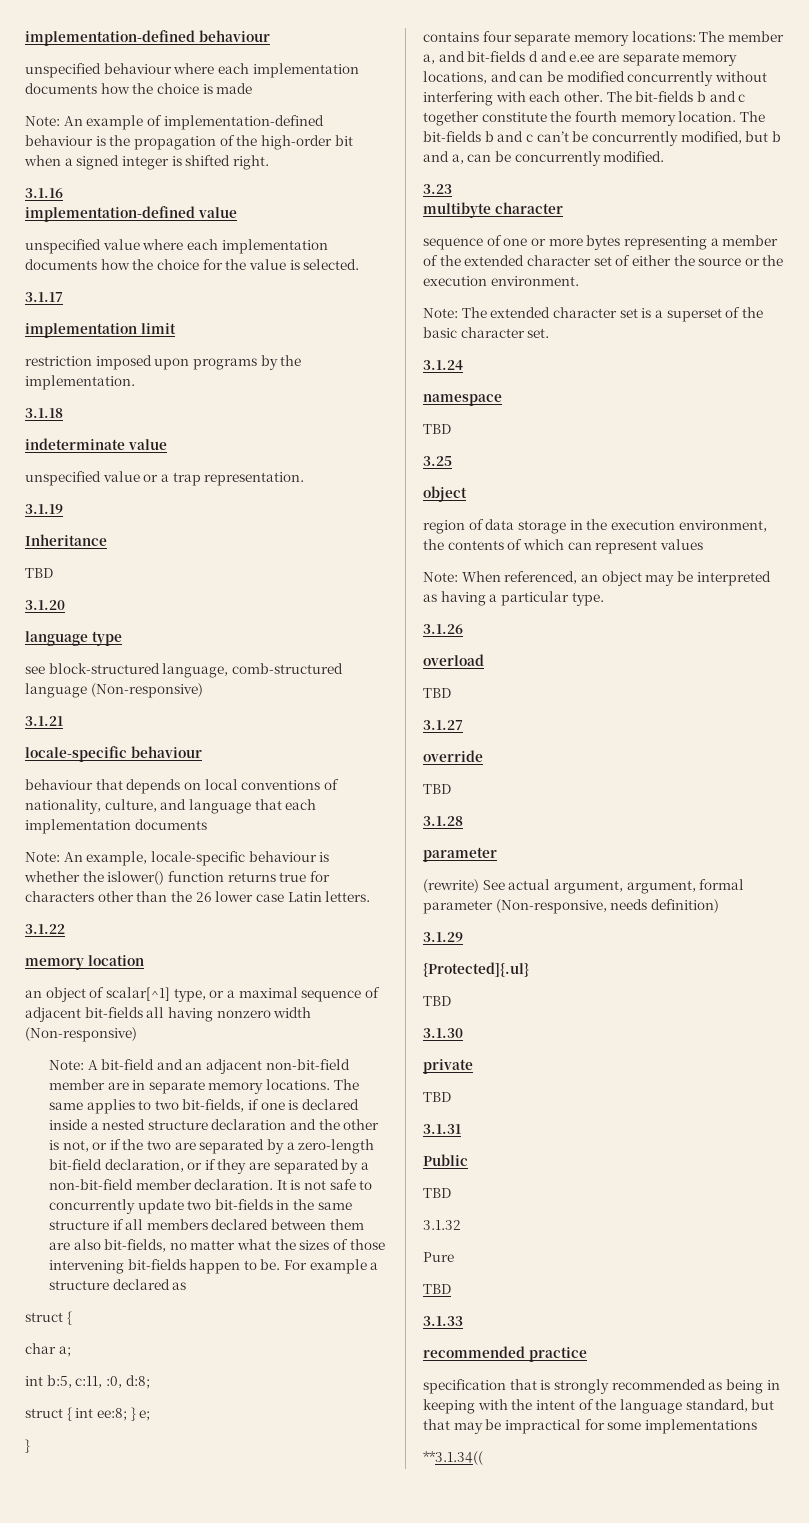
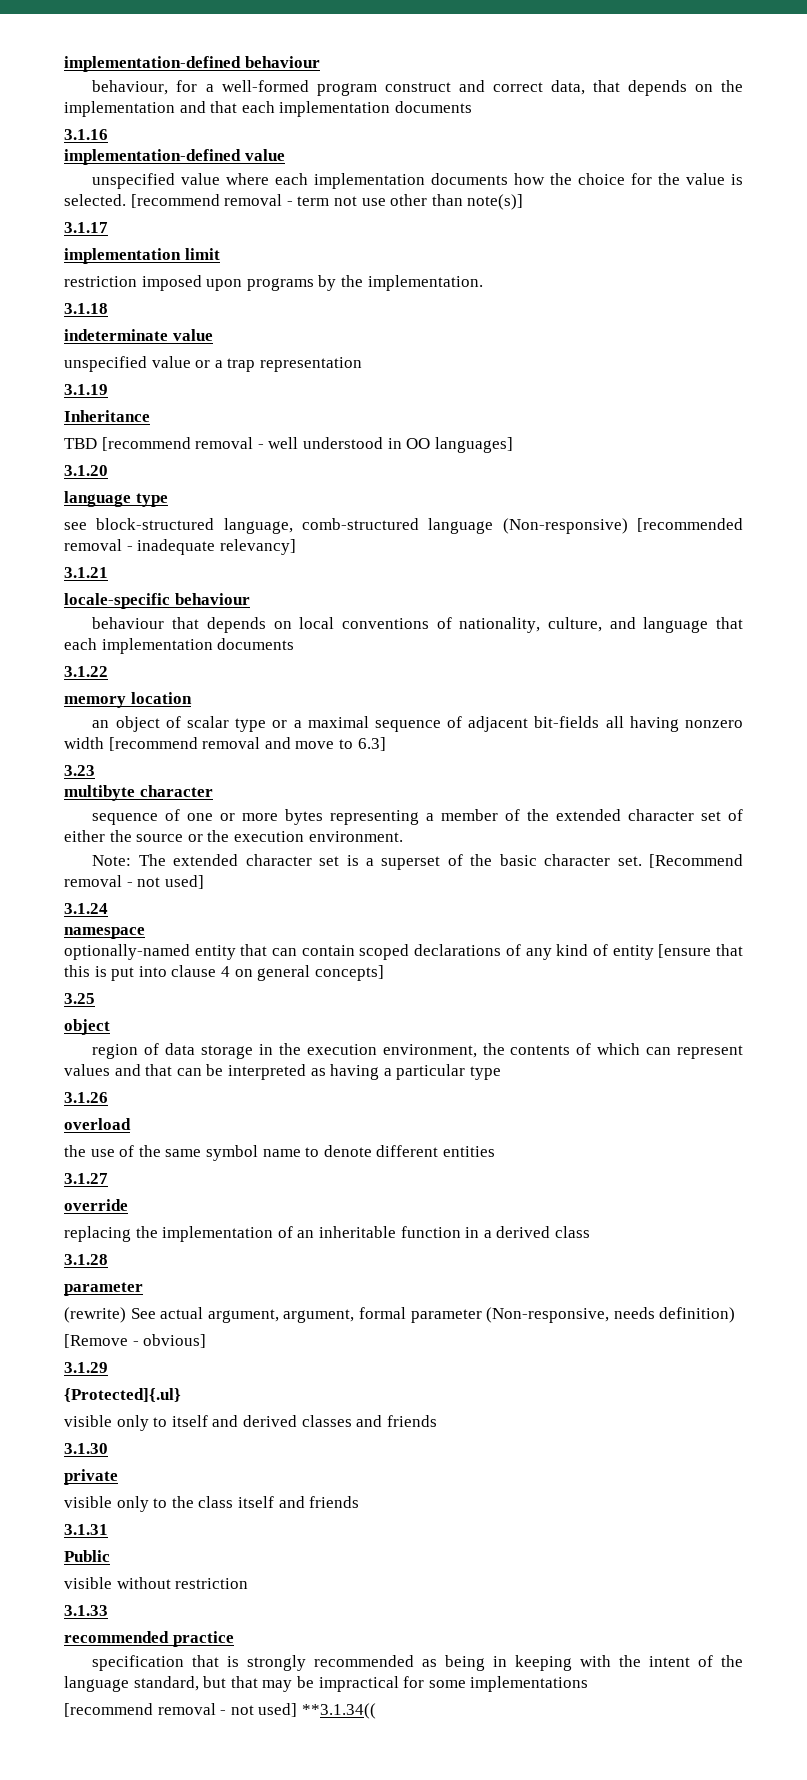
- unspecified behaviour where each implementation documents how the choice is made
- Note: An example of implementation-defined behaviour is the propagation of the high-order bit when a signed integer is shifted right.
+ behaviour, for a well-formed program construct and correct data, that depends on the implementation and that each implementation documents
+ [recommend removal - term not use other than note(s)]
- unspecified value or a trap representation.
+ unspecified value or a trap representation
  Inheritance
- TBD
+ TBD [recommend removal - well understood in OO languages]
- see block-structured language, comb-structured language (Non-responsive)
+ see block-structured language, comb-structured language (Non-responsive) [recommended removal - inadequate relevancy]
- Note: An example, locale-specific behaviour is whether the islower() function returns true for characters other than the 26 lower case Latin letters.
- an object of scalar[^1] type, or a maximal sequence of adjacent bit-fields all having nonzero width (Non-responsive)
- Note: A bit-field and an adjacent non-bit-field member are in separate memory locations. The same applies to two bit-fields, if one is declared inside a nested structure declaration and the other is not, or if the two are separated by a zero-length bit-field declaration, or if they are separated by a non-bit-field member declaration. It is not safe to concurrently update two bit-fields in the same structure if all members declared between them are also bit-fields, no matter what the sizes of those intervening bit-fields happen to be. For example a structure declared as
- struct {
- char a;
- int b:5, c:11, :0, d:8;
- struct { int ee:8; } e;
- }
- contains four separate memory locations: The member a, and bit-fields d and e.ee are separate memory locations, and can be modified concurrently without interfering with each other. The bit-fields b and c together constitute the fourth memory location. The bit-fields b and c can’t be concurrently modified, but b and a, can be concurrently modified.
+ an object of scalar type or a maximal sequence of adjacent bit-fields all having nonzero width [recommend removal and move to 6.3]
- Note: The extended character set is a superset of the basic character set.
+ Note: The extended character set is a superset of the basic character set. [Recommend removal - not used]
  3.1.24
  namespace
- TBD
+ optionally-named entity that can contain scoped declarations of any kind of entity [ensure that this is put into clause 4 on general concepts]
- region of data storage in the execution environment, the contents of which can represent values
- Note: When referenced, an object may be interpreted as having a particular type.
+ region of data storage in the execution environment, the contents of which can represent values and that can be interpreted as having a particular type
  overload
- TBD
+ the use of the same symbol name to denote different entities
  3.1.27
  override
- TBD
+ replacing the implementation of an inheritable function in a derived class
+ [Remove - obvious]
  {Protected]{.ul}
- TBD
+ visible only to itself and derived classes and friends
  3.1.30
  private
- TBD
+ visible only to the class itself and friends
  3.1.31
  Public
- TBD
- 3.1.32
- Pure
- TBD
+ visible without restriction
- **3.1.34((
+ [recommend removal - not used] **3.1.34((

